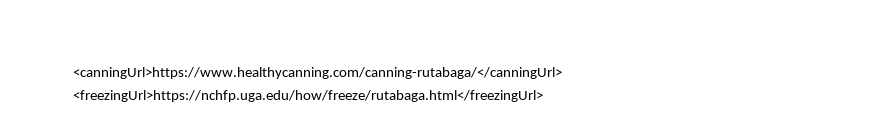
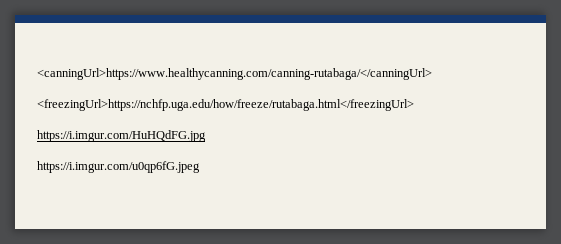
+ https://i.imgur.com/HuHQdFG.jpg
+ https://i.imgur.com/u0qp6fG.jpeg

